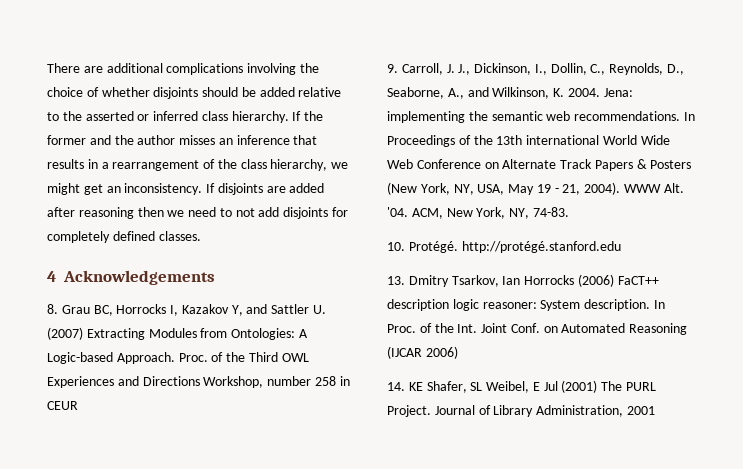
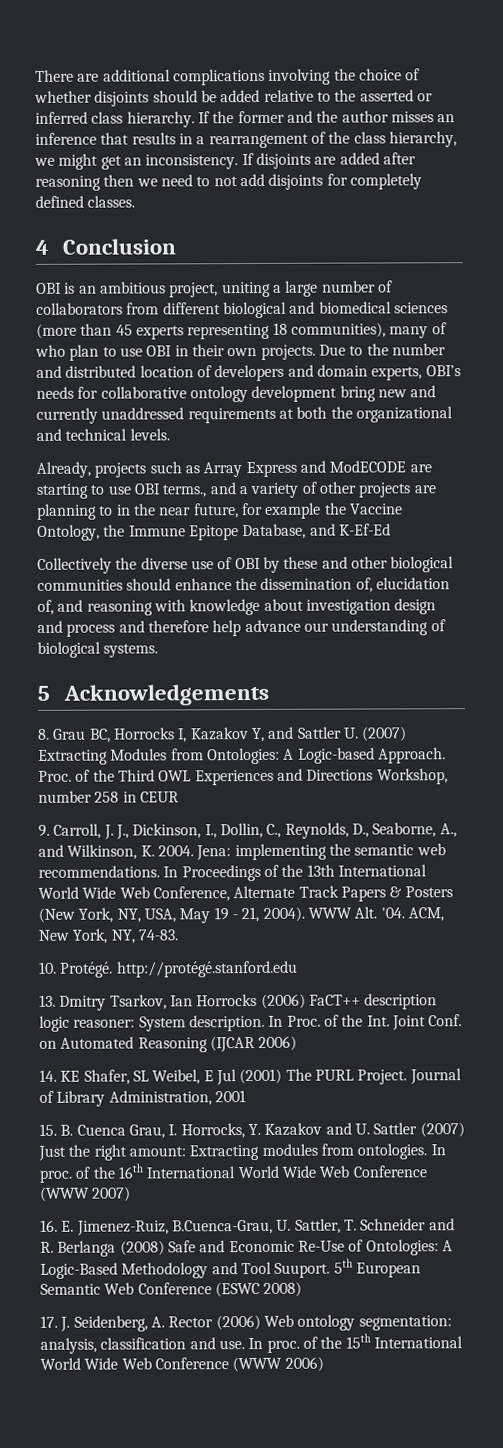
- 4 Acknowledgements
+ 4 Conclusion
+ OBI is an ambitious project, uniting a large number of collaborators from different biological and biomedical sciences (more than 45 experts representing 18 communities), many of who plan to use OBI in their own projects. Due to the number and distributed location of developers and domain experts, OBI’s needs for collaborative ontology development bring new and currently unaddressed requirements at both the organizational and technical levels.
+ Already, projects such as Array Express and ModECODE are starting to use OBI terms., and a variety of other projects are planning to in the near future, for example the Vaccine Ontology, the Immune Epitope Database, and K-Ef-Ed
+ Collectively the diverse use of OBI by these and other biological communities should enhance the dissemination of, elucidation of, and reasoning with knowledge about investigation design and process and therefore help advance our understanding of biological systems.
+ 5 Acknowledgements
- In Proceedings of the 13th international World Wide Web Conference on Alternate Track Papers & Posters (New York, NY, USA, May 19 - 21, 2004).
+ In Proceedings of the 13th International World Wide Web Conference, Alternate Track Papers & Posters (New York, NY, USA, May 19 - 21, 2004).
+ 15. B. Cuenca Grau, I. Horrocks, Y. Kazakov and U. Sattler (2007) Just the right amount: Extracting modules from ontologies. In proc. of the 16th International World Wide Web Conference (WWW 2007)
+ 16. E. Jimenez-Ruiz, B.Cuenca-Grau, U. Sattler, T. Schneider and R. Berlanga (2008) Safe and Economic Re-Use of Ontologies: A Logic-Based Methodology and Tool Suuport. 5th European Semantic Web Conference (ESWC 2008)
+ 17. J. Seidenberg, A. Rector (2006) Web ontology segmentation: analysis, classification and use. In proc. of the 15th International World Wide Web Conference (WWW 2006)

